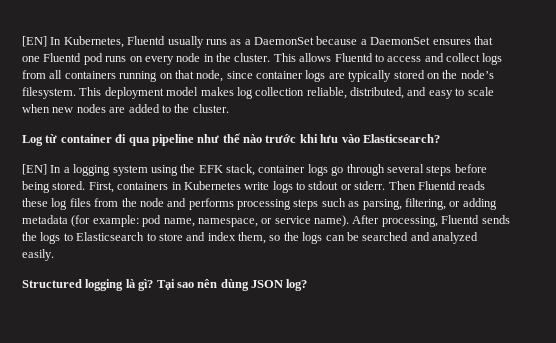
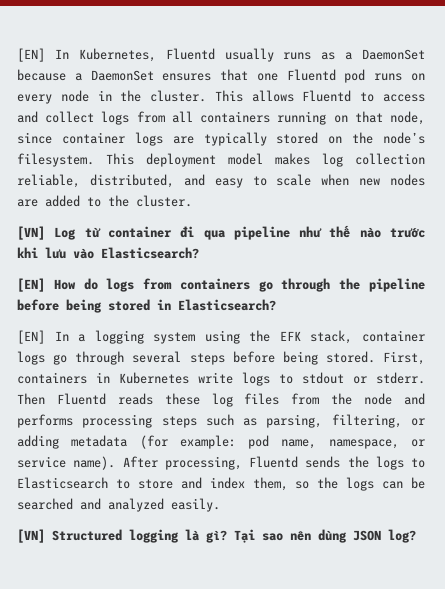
- Log từ container đi qua pipeline như thế nào trước khi lưu vào Elasticsearch?
+ [VN] Log từ container đi qua pipeline như thế nào trước khi lưu vào Elasticsearch?
+ [EN] How do logs from containers go through the pipeline before being stored in Elasticsearch?
- Structured logging là gì?
+ [VN] Structured logging là gì?

